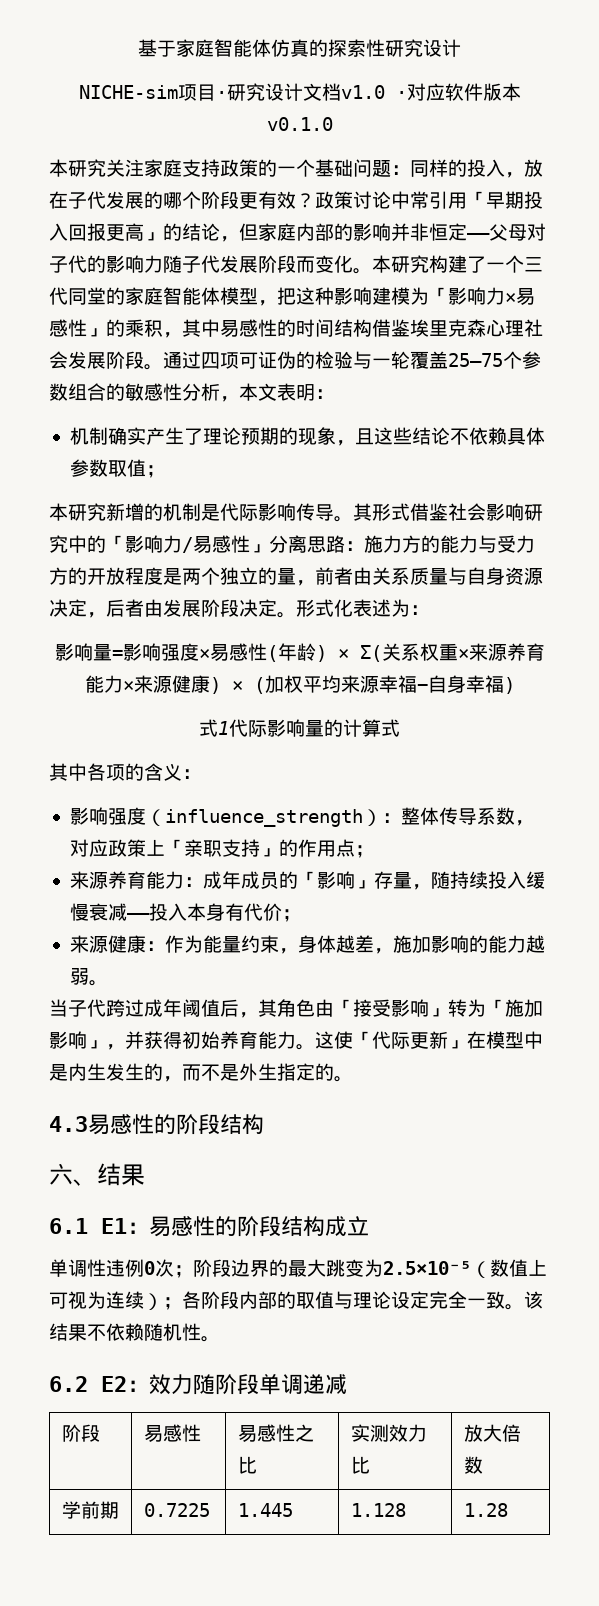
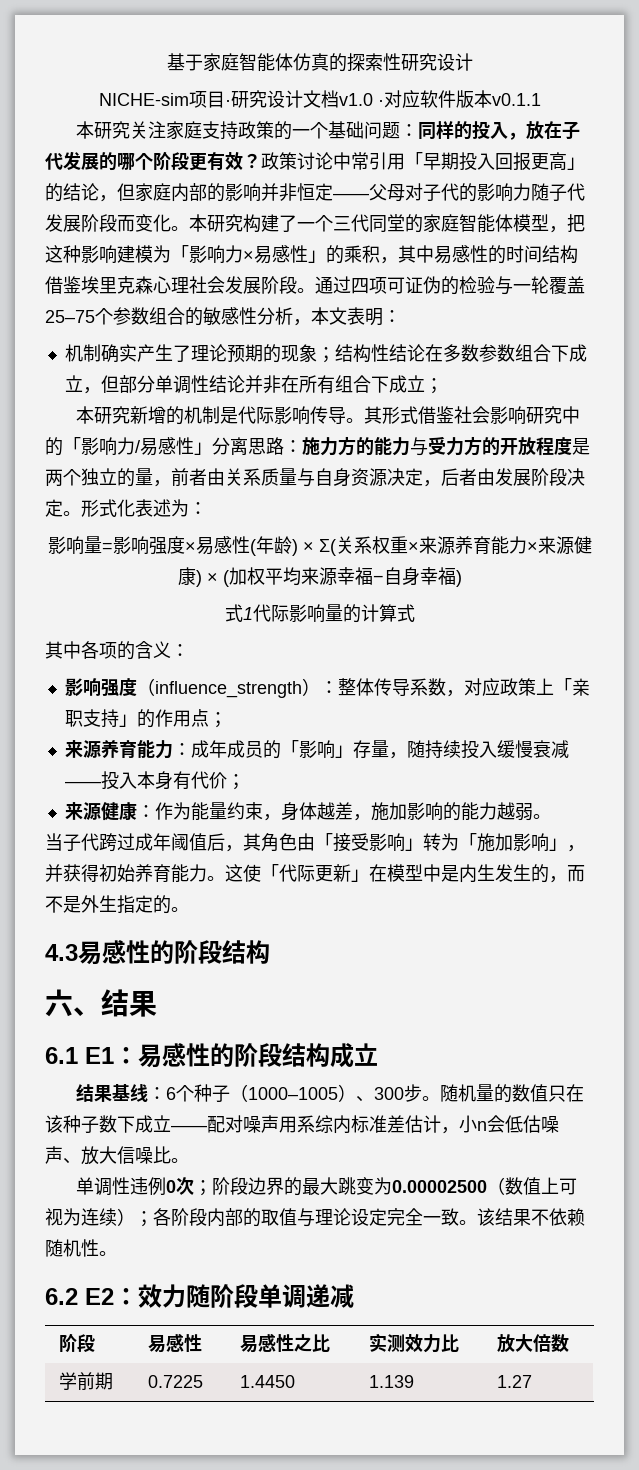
- NICHE-sim项目·研究设计文档v1.0 ·对应软件版本v0.1.0
+ NICHE-sim项目·研究设计文档v1.0 ·对应软件版本v0.1.1
- 机制确实产生了理论预期的现象，且这些结论不依赖具体参数取值；
+ 机制确实产生了理论预期的现象；结构性结论在多数参数组合下成立，但部分单调性结论并非在所有组合下成立；
+ 结果基线：6个种子（1000–1005）、300步。随机量的数值只在该种子数下成立——配对噪声用系综内标准差估计，小n会低估噪声、放大信噪比。
- 单调性违例0次；阶段边界的最大跳变为2.5×10⁻⁵（数值上可视为连续）；各阶段内部的取值与理论设定完全一致。
+ 单调性违例0次；阶段边界的最大跳变为0.00002500（数值上可视为连续）；各阶段内部的取值与理论设定完全一致。
- 学前期 | 0.7225 | 1.445 | 1.128 | 1.28
+ 学前期 | 0.7225 | 1.4450 | 1.139 | 1.27

